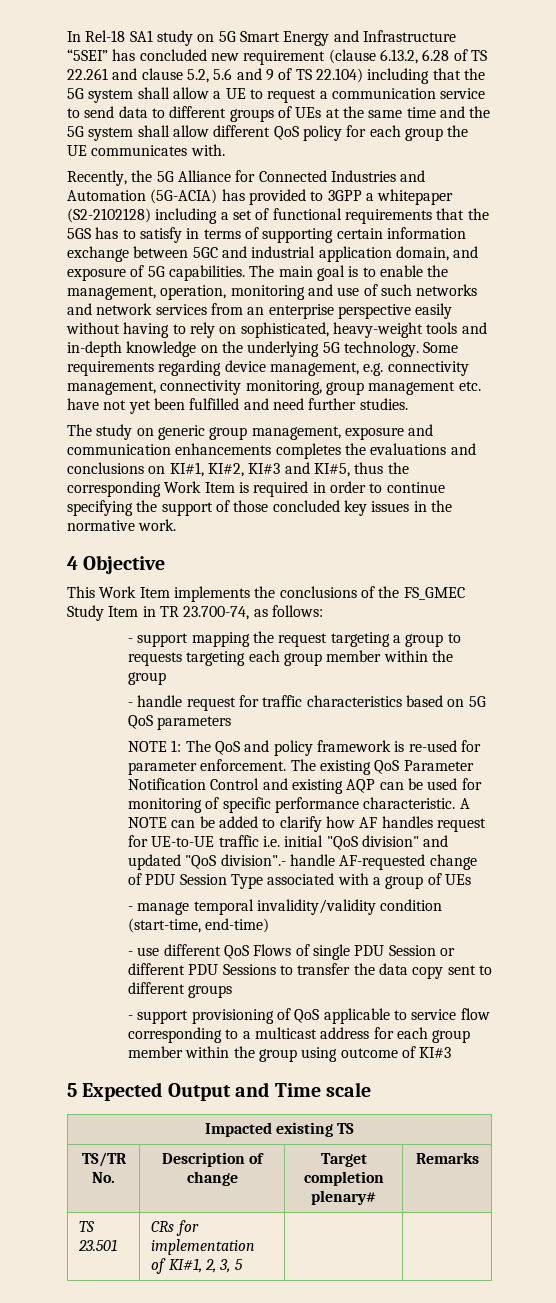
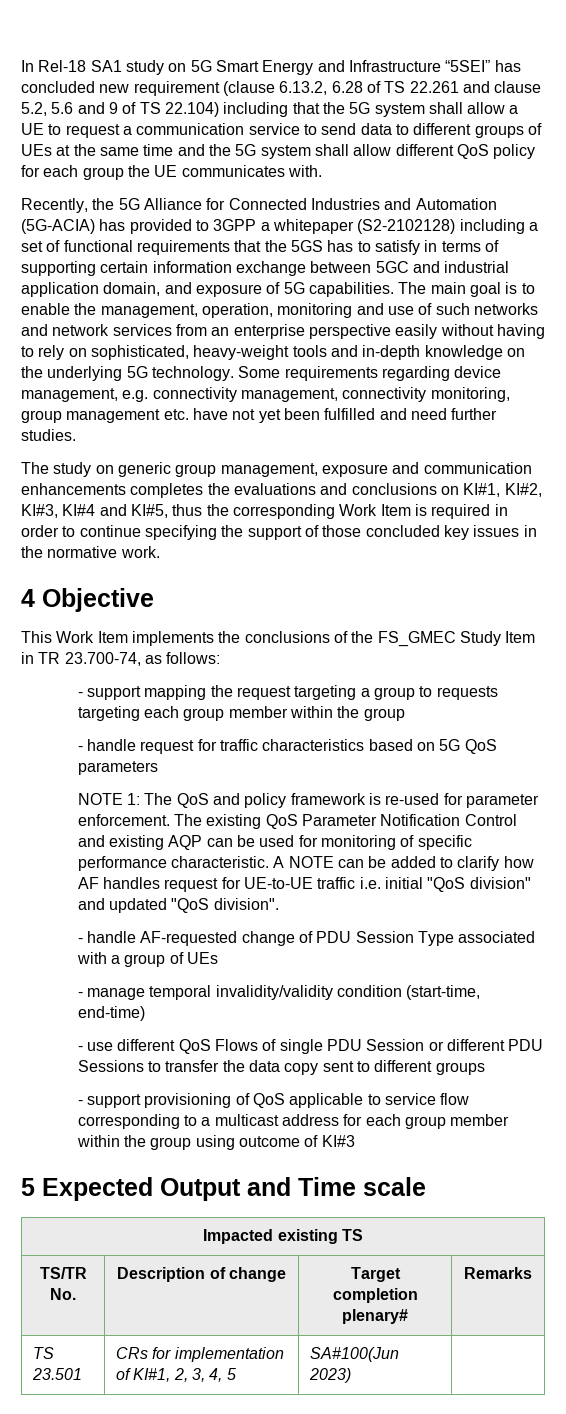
- The study on generic group management, exposure and communication enhancements completes the evaluations and conclusions on KI#1, KI#2, KI#3 and KI#5, thus the corresponding Work Item is required in order to continue specifying the support of those concluded key issues in the normative work.
+ The study on generic group management, exposure and communication enhancements completes the evaluations and conclusions on KI#1, KI#2, KI#3, KI#4 and KI#5, thus the corresponding Work Item is required in order to continue specifying the support of those concluded key issues in the normative work.
- A NOTE can be added to clarify how AF handles request for UE-to-UE traffic i.e. initial "QoS division" and updated "QoS division".- handle AF-requested change of PDU Session Type associated with a group of UEs
+ A NOTE can be added to clarify how AF handles request for UE-to-UE traffic i.e. initial "QoS division" and updated "QoS division".
+ - handle AF-requested change of PDU Session Type associated with a group of UEs
- TS 23.501 | CRs for implementation of KI#1, 2, 3, 5 | |
+ TS 23.501 | CRs for implementation of KI#1, 2, 3, 4, 5 | SA#100(Jun 2023) |

